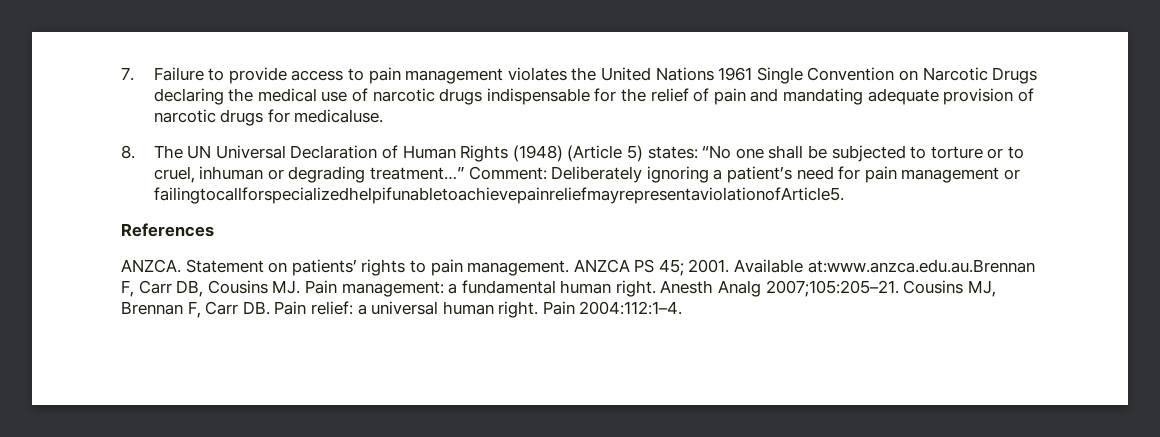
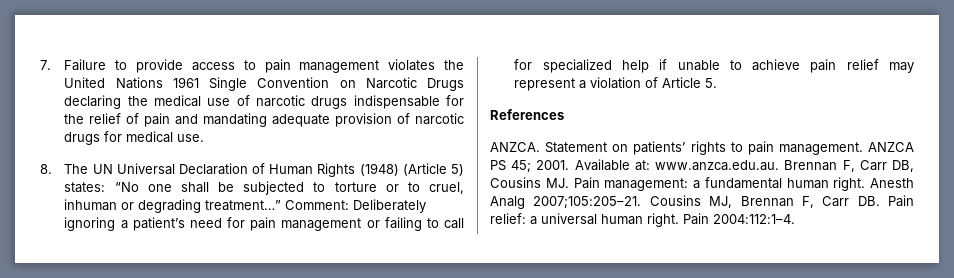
- 7. Failure to provide access to pain management violates the United Nations 1961 Single Convention on Narcotic Drugs declaring the medical use of narcotic drugs indispensable for the relief of pain and mandating adequate provision of narcotic drugs for medicaluse.
+ 7. Failure to provide access to pain management violates the United Nations 1961 Single Convention on Narcotic Drugs declaring the medical use of narcotic drugs indispensable for the relief of pain and mandating adequate provision of narcotic drugs for medical use.
- Comment: Deliberately ignoring a patient’s need for pain management or failingtocallforspecializedhelpifunabletoachievepainreliefmayrepresentaviolationofArticle5.
+ Comment: Deliberately ignoring a patient’s need for pain management or failing to call for specialized help if unable to achieve pain relief may represent a violation of Article 5.
- Available at:www.anzca.edu.au.Brennan F, Carr DB, Cousins MJ. Pain management: a fundamental human right.
+ Available at: www.anzca.edu.au. Brennan F, Carr DB, Cousins MJ. Pain management: a fundamental human right.

